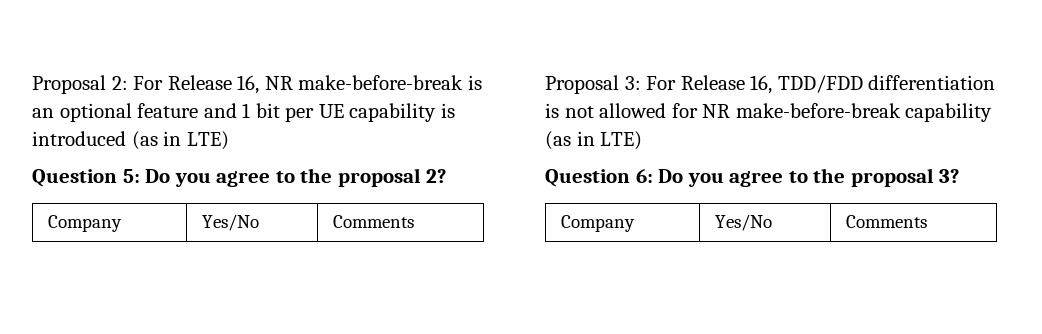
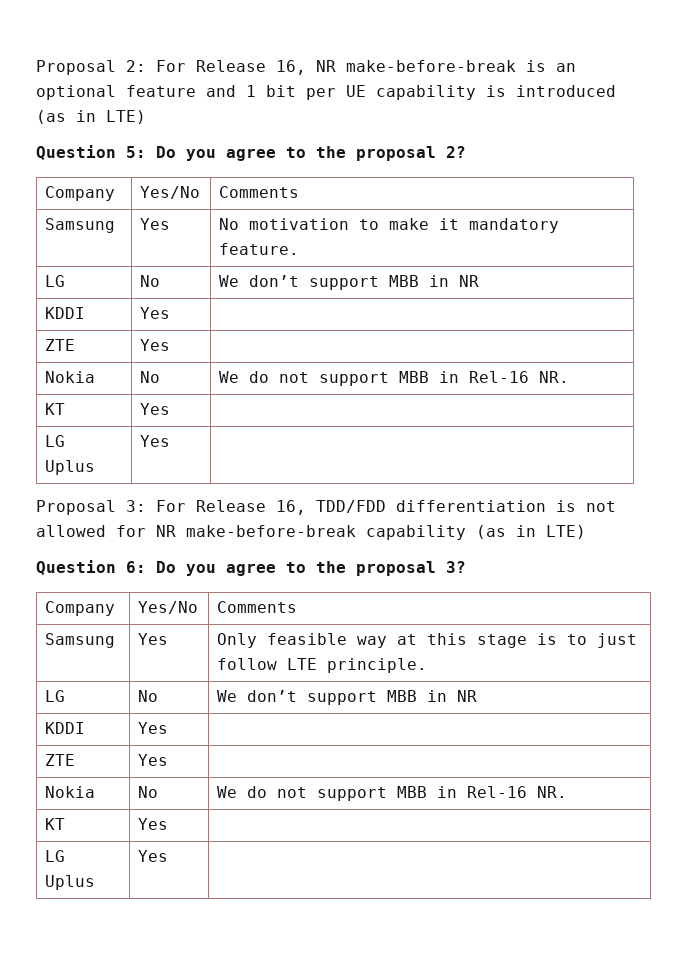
+ Samsung | Yes | No motivation to make it mandatory feature.
+ LG | No | We don’t support MBB in NR
+ KDDI | Yes |
+ ZTE | Yes |
+ Nokia | No | We do not support MBB in Rel-16 NR.
+ KT | Yes |
+ LG Uplus | Yes |
+ Samsung | Yes | Only feasible way at this stage is to just follow LTE principle.
+ LG | No | We don’t support MBB in NR
+ KDDI | Yes |
+ ZTE | Yes |
+ Nokia | No | We do not support MBB in Rel-16 NR.
+ KT | Yes |
+ LG Uplus | Yes |

